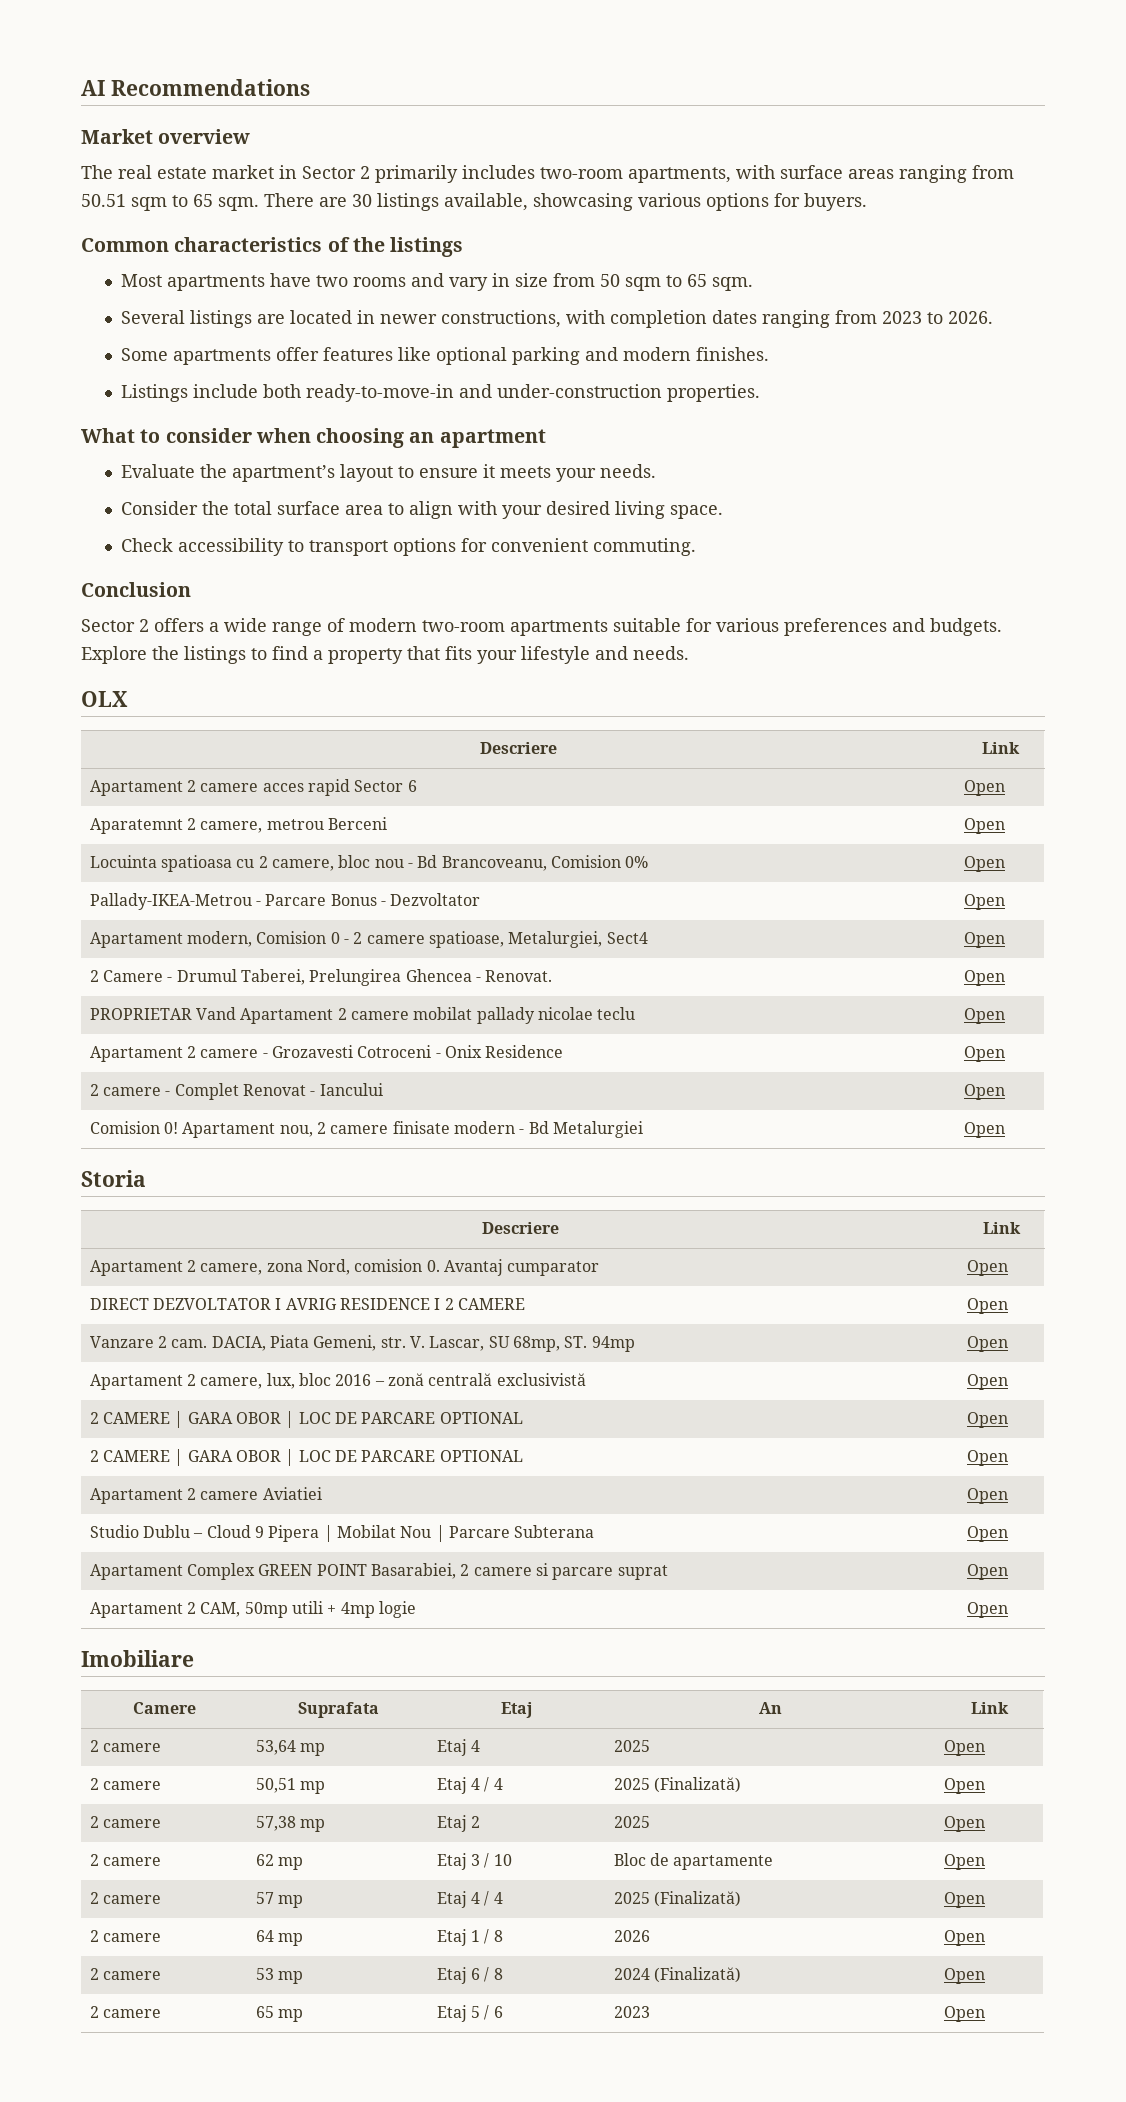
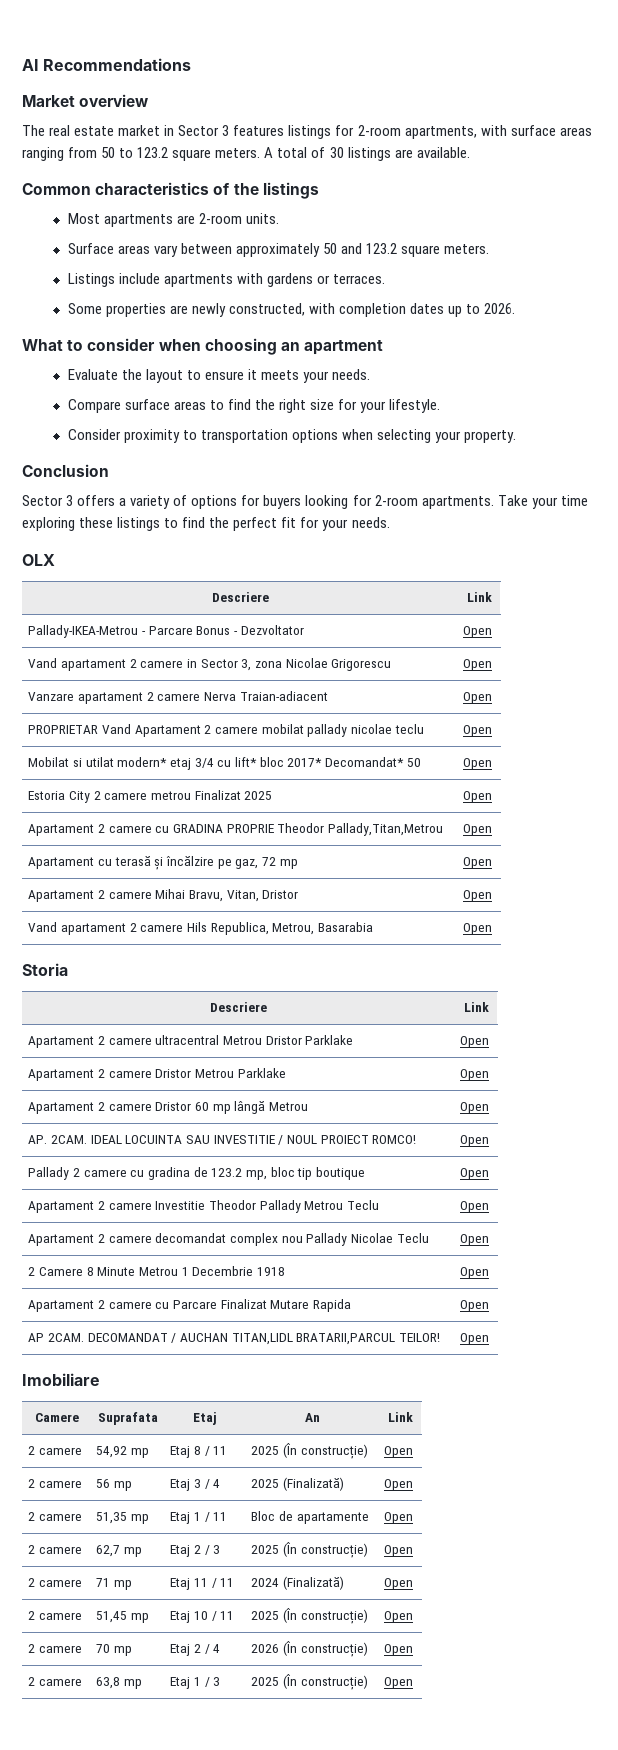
- The real estate market in Sector 2 primarily includes two-room apartments, with surface areas ranging from 50.51 sqm to 65 sqm. There are 30 listings available, showcasing various options for buyers.
+ The real estate market in Sector 3 features listings for 2-room apartments, with surface areas ranging from 50 to 123.2 square meters. A total of 30 listings are available.
- Most apartments have two rooms and vary in size from 50 sqm to 65 sqm.
- Several listings are located in newer constructions, with completion dates ranging from 2023 to 2026.
- Some apartments offer features like optional parking and modern finishes.
- Listings include both ready-to-move-in and under-construction properties.
+ Most apartments are 2-room units.
+ Surface areas vary between approximately 50 and 123.2 square meters.
+ Listings include apartments with gardens or terraces.
+ Some properties are newly constructed, with completion dates up to 2026.
- Evaluate the apartment’s layout to ensure it meets your needs.
+ Evaluate the layout to ensure it meets your needs.
- Consider the total surface area to align with your desired living space.
- Check accessibility to transport options for convenient commuting.
+ Compare surface areas to find the right size for your lifestyle.
+ Consider proximity to transportation options when selecting your property.
- Sector 2 offers a wide range of modern two-room apartments suitable for various preferences and budgets. Explore the listings to find a property that fits your lifestyle and needs.
+ Sector 3 offers a variety of options for buyers looking for 2-room apartments. Take your time exploring these listings to find the perfect fit for your needs.
  OLX
  Descriere | Link
- Apartament 2 camere acces rapid Sector 6 | Open
- Aparatemnt 2 camere, metrou Berceni | Open
- Locuinta spatioasa cu 2 camere, bloc nou - Bd Brancoveanu, Comision 0% | Open
- Apartament modern, Comision 0 - 2 camere spatioase, Metalurgiei, Sect4 | Open
- 2 Camere - Drumul Taberei, Prelungirea Ghencea - Renovat. | Open
+ Vand apartament 2 camere in Sector 3, zona Nicolae Grigorescu | Open
+ Vanzare apartament 2 camere Nerva Traian-adiacent | Open
- Apartament 2 camere - Grozavesti Cotroceni - Onix Residence | Open
- 2 camere - Complet Renovat - Iancului | Open
- Comision 0! Apartament nou, 2 camere finisate modern - Bd Metalurgiei | Open
+ Mobilat si utilat modern* etaj 3/4 cu lift* bloc 2017* Decomandat* 50 | Open
+ Estoria City 2 camere metrou Finalizat 2025 | Open
+ Apartament 2 camere cu GRADINA PROPRIE Theodor Pallady,Titan,Metrou | Open
+ Apartament cu terasă și încălzire pe gaz, 72 mp | Open
+ Apartament 2 camere Mihai Bravu, Vitan, Dristor | Open
+ Vand apartament 2 camere Hils Republica, Metrou, Basarabia | Open
- Apartament 2 camere, zona Nord, comision 0. Avantaj cumparator | Open
- DIRECT DEZVOLTATOR I AVRIG RESIDENCE I 2 CAMERE | Open
- Vanzare 2 cam. DACIA, Piata Gemeni, str. V. Lascar, SU 68mp, ST. 94mp | Open
- Apartament 2 camere, lux, bloc 2016 – zonă centrală exclusivistă | Open
- 2 CAMERE | GARA OBOR | LOC DE PARCARE OPTIONAL | Open
- 2 CAMERE | GARA OBOR | LOC DE PARCARE OPTIONAL | Open
- Apartament 2 camere Aviatiei | Open
- Studio Dublu – Cloud 9 Pipera | Mobilat Nou | Parcare Subterana | Open
- Apartament Complex GREEN POINT Basarabiei, 2 camere si parcare suprat | Open
- Apartament 2 CAM, 50mp utili + 4mp logie | Open
+ Apartament 2 camere ultracentral Metrou Dristor Parklake | Open
+ Apartament 2 camere Dristor Metrou Parklake | Open
+ Apartament 2 camere Dristor 60 mp lângă Metrou | Open
+ AP. 2CAM. IDEAL LOCUINTA SAU INVESTITIE / NOUL PROIECT ROMCO! | Open
+ Pallady 2 camere cu gradina de 123.2 mp, bloc tip boutique | Open
+ Apartament 2 camere Investitie Theodor Pallady Metrou Teclu | Open
+ Apartament 2 camere decomandat complex nou Pallady Nicolae Teclu | Open
+ 2 Camere 8 Minute Metrou 1 Decembrie 1918 | Open
+ Apartament 2 camere cu Parcare Finalizat Mutare Rapida | Open
+ AP 2CAM. DECOMANDAT / AUCHAN TITAN,LIDL BRATARII,PARCUL TEILOR! | Open
- 2 camere | 53,64 mp | Etaj 4 | 2025 | Open
- 2 camere | 50,51 mp | Etaj 4 / 4 | 2025 (Finalizată) | Open
- 2 camere | 57,38 mp | Etaj 2 | 2025 | Open
- 2 camere | 62 mp | Etaj 3 / 10 | Bloc de apartamente | Open
+ 2 camere | 54,92 mp | Etaj 8 / 11 | 2025 (În construcție) | Open
+ 2 camere | 56 mp | Etaj 3 / 4 | 2025 (Finalizată) | Open
+ 2 camere | 51,35 mp | Etaj 1 / 11 | Bloc de apartamente | Open
- 2 camere | 57 mp | Etaj 4 / 4 | 2025 (Finalizată) | Open
- 2 camere | 64 mp | Etaj 1 / 8 | 2026 | Open
- 2 camere | 53 mp | Etaj 6 / 8 | 2024 (Finalizată) | Open
+ 2 camere | 62,7 mp | Etaj 2 / 3 | 2025 (În construcție) | Open
+ 2 camere | 71 mp | Etaj 11 / 11 | 2024 (Finalizată) | Open
- 2 camere | 65 mp | Etaj 5 / 6 | 2023 | Open
+ 2 camere | 51,45 mp | Etaj 10 / 11 | 2025 (În construcție) | Open
+ 2 camere | 70 mp | Etaj 2 / 4 | 2026 (În construcție) | Open
+ 2 camere | 63,8 mp | Etaj 1 / 3 | 2025 (În construcție) | Open

